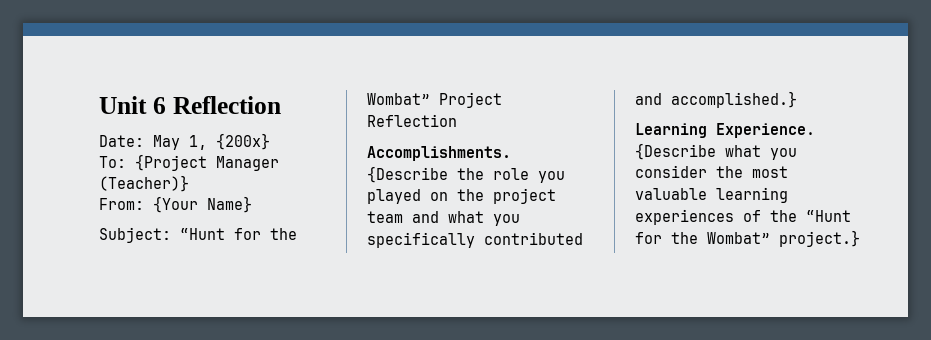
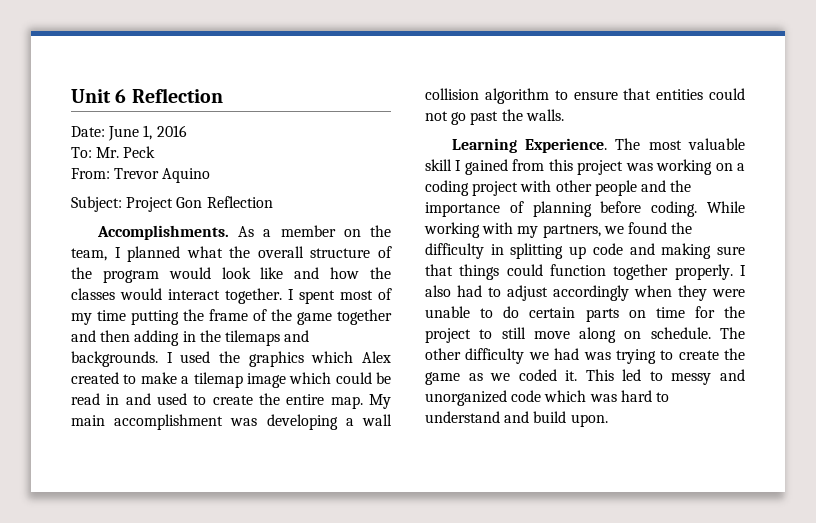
- Date: May 1, {200x}
- To: {Project Manager (Teacher)}
+ Date: June 1, 2016
+ To: Mr. Peck
- From: {Your Name}
+ From: Trevor Aquino
- Subject: “Hunt for the Wombat” Project Reflection
- Accomplishments. {Describe the role you played on the project team and what you specifically contributed and accomplished.}
- Learning Experience. {Describe what you consider the most valuable learning experiences of the “Hunt for the Wombat” project.}
+ Subject: Project Gon Reflection
+ Accomplishments. As a member on the team, I planned what the overall structure of the program would look like and how the classes would interact together. I spent most of my time putting the frame of the game together and then adding in the tilemaps and backgrounds. I used the graphics which Alex created to make a tilemap image which could be read in and used to create the entire map. My main accomplishment was developing a wall collision algorithm to ensure that entities could not go past the walls.
+ Learning Experience. The most valuable skill I gained from this project was working on a coding project with other people and the importance of planning before coding. While working with my partners, we found the difficulty in splitting up code and making sure that things could function together properly. I also had to adjust accordingly when they were unable to do certain parts on time for the project to still move along on schedule. The other difficulty we had was trying to create the game as we coded it. This led to messy and unorganized code which was hard to understand and build upon.

